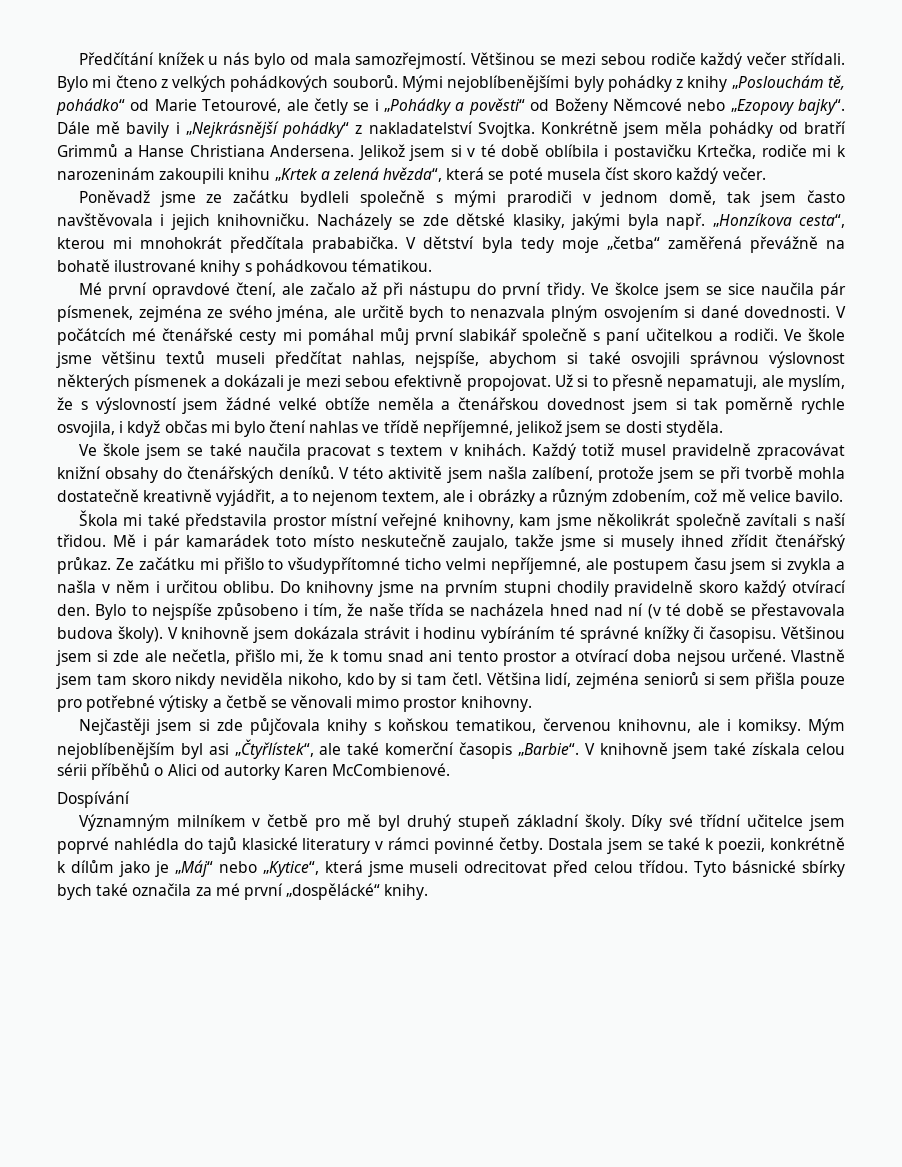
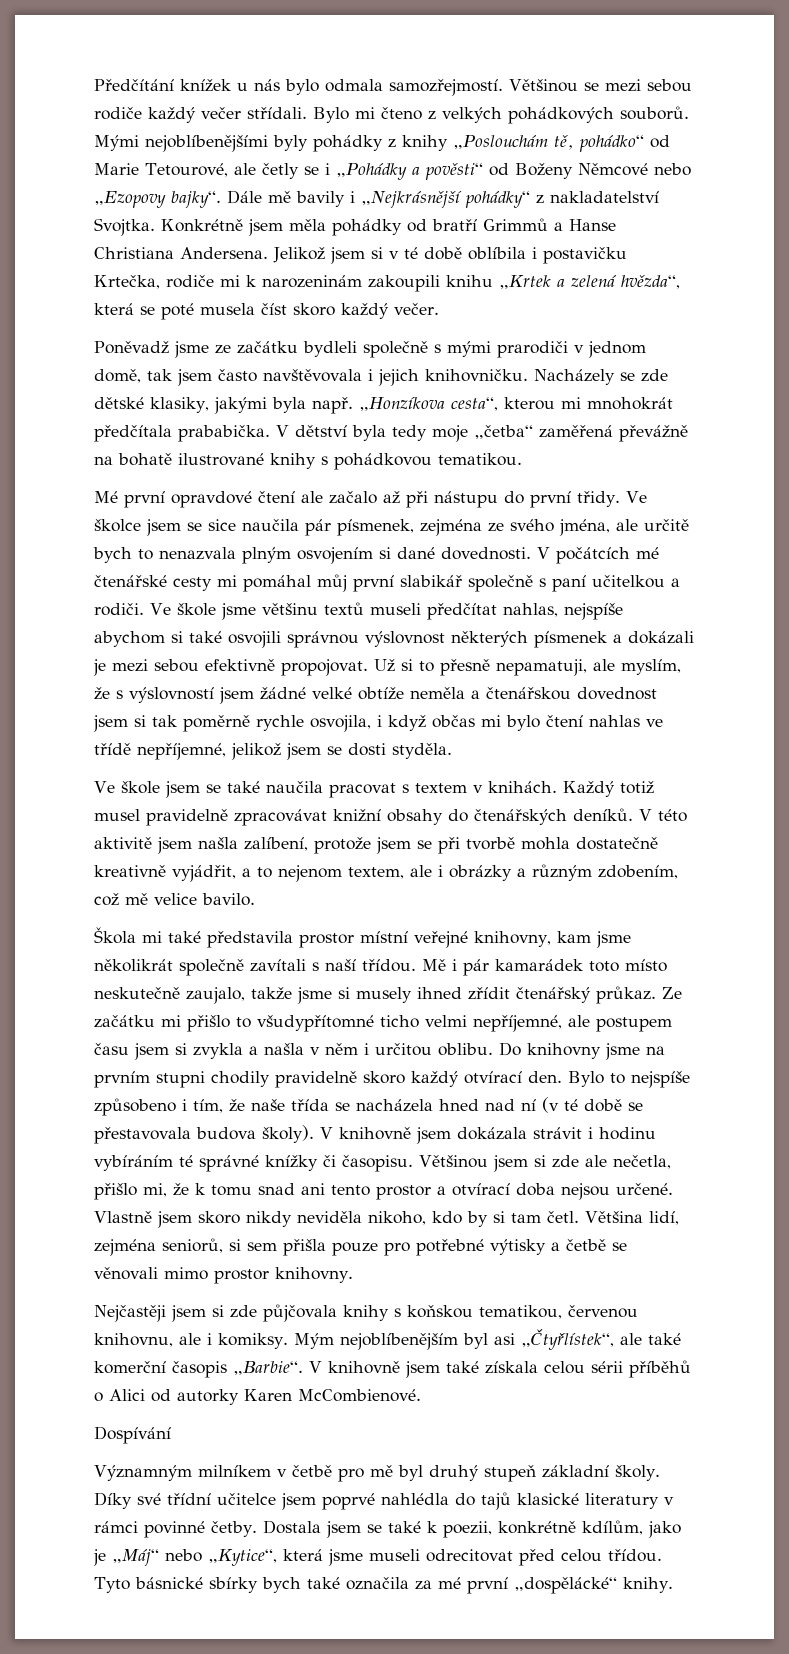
- Předčítání knížek u nás bylo od mala samozřejmostí.
+ Předčítání knížek u nás bylo odmala samozřejmostí.
- V dětství byla tedy moje „četba“ zaměřená převážně na bohatě ilustrované knihy s pohádkovou tématikou.
+ V dětství byla tedy moje „četba“ zaměřená převážně na bohatě ilustrované knihy s pohádkovou tematikou.
- Mé první opravdové čtení, ale začalo až při nástupu do první třidy.
+ Mé první opravdové čtení ale začalo až při nástupu do první třidy.
- Ve škole jsme většinu textů museli předčítat nahlas, nejspíše, abychom si také osvojili správnou výslovnost některých písmenek a dokázali je mezi sebou efektivně propojovat.
+ Ve škole jsme většinu textů museli předčítat nahlas, nejspíše abychom si také osvojili správnou výslovnost některých písmenek a dokázali je mezi sebou efektivně propojovat.
- Škola mi také představila prostor místní veřejné knihovny, kam jsme několikrát společně zavítali s naší třidou.
+ Škola mi také představila prostor místní veřejné knihovny, kam jsme několikrát společně zavítali s naší třídou.
- Vlastně jsem tam skoro nikdy neviděla nikoho, kdo by si tam četl.
+ Vlastně jsem skoro nikdy neviděla nikoho, kdo by si tam četl.
- Většina lidí, zejména seniorů si sem přišla pouze pro potřebné výtisky a četbě se věnovali mimo prostor knihovny.
+ Většina lidí, zejména seniorů, si sem přišla pouze pro potřebné výtisky a četbě se věnovali mimo prostor knihovny.
- Dostala jsem se také k poezii, konkrétně k dílům jako je „Máj“ nebo „Kytice“, která jsme museli odrecitovat před celou třídou.
+ Dostala jsem se také k poezii, konkrétně kdílům, jako je „Máj“ nebo „Kytice“, která jsme museli odrecitovat před celou třídou.

